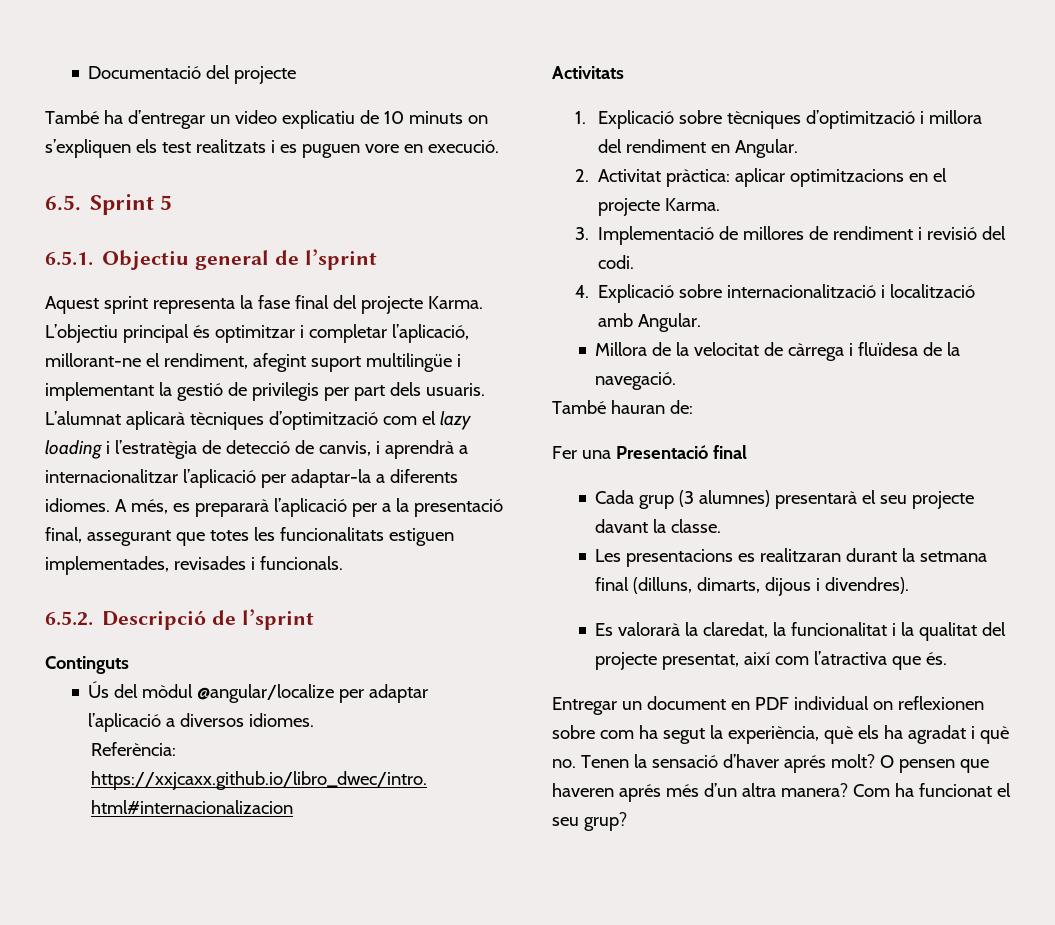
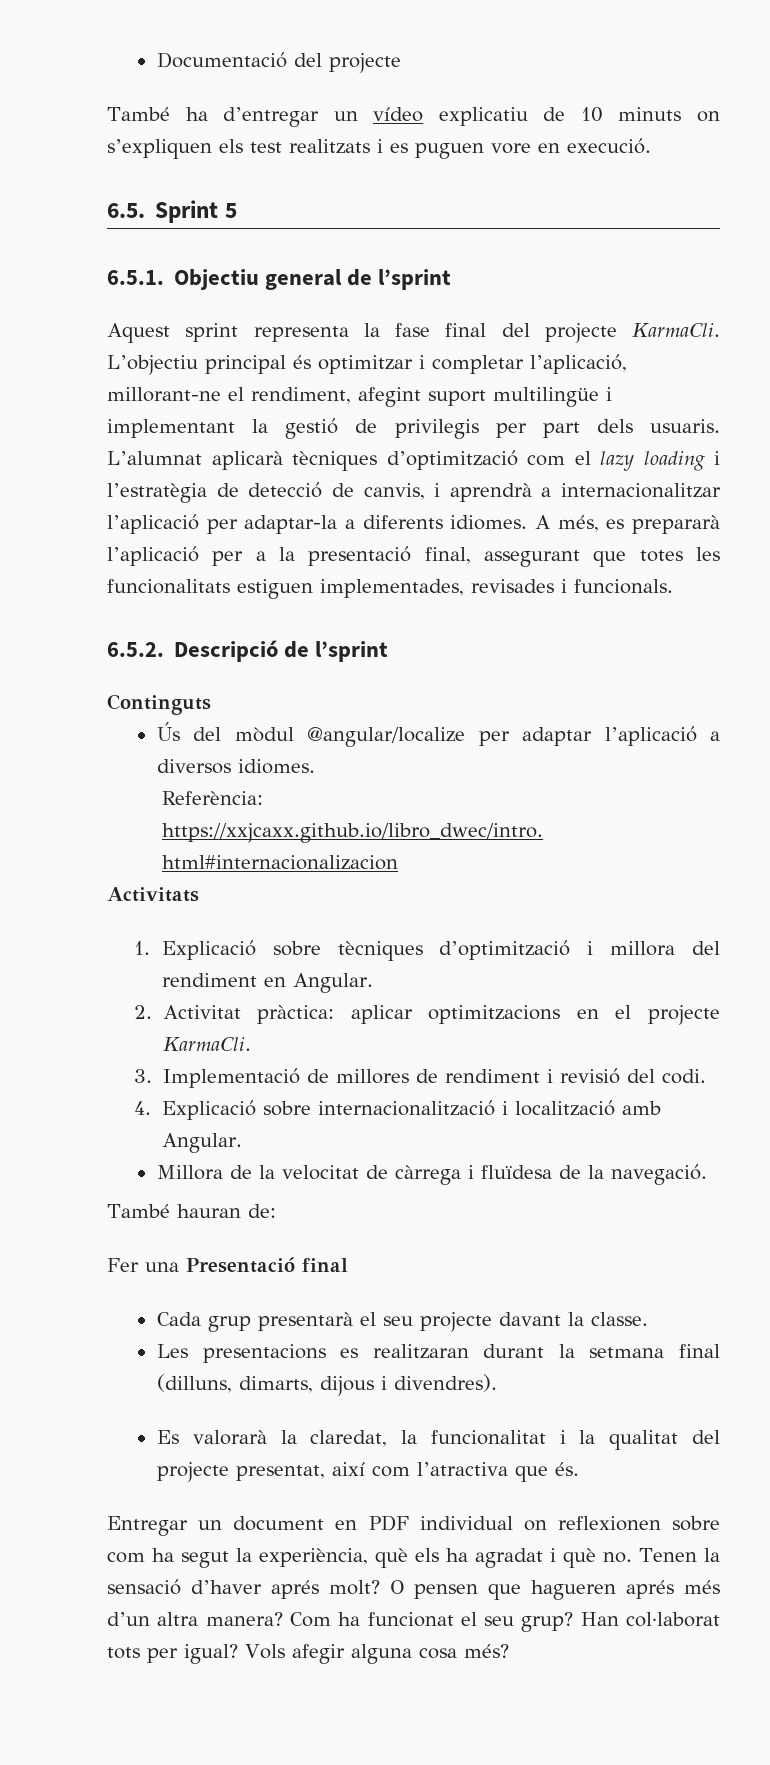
- També ha d’entregar un video explicatiu de 10 minuts on s’expliquen els test realitzats i es puguen vore en execució.
+ També ha d’entregar un vídeo explicatiu de 10 minuts on s’expliquen els test realitzats i es puguen vore en execució.
- Aquest sprint representa la fase final del projecte Karma.
+ Aquest sprint representa la fase final del projecte KarmaCli.
- 2. Activitat pràctica: aplicar optimitzacions en el projecte Karma.
+ 2. Activitat pràctica: aplicar optimitzacions en el projecte KarmaCli.
- Cada grup (3 alumnes) presentarà el seu projecte davant la classe.
+ Cada grup presentarà el seu projecte davant la classe.
- O pensen que haveren aprés més d’un altra manera?
+ O pensen que hagueren aprés més d’un altra manera?
+ Han col·laborat tots per igual? Vols afegir alguna cosa més?

